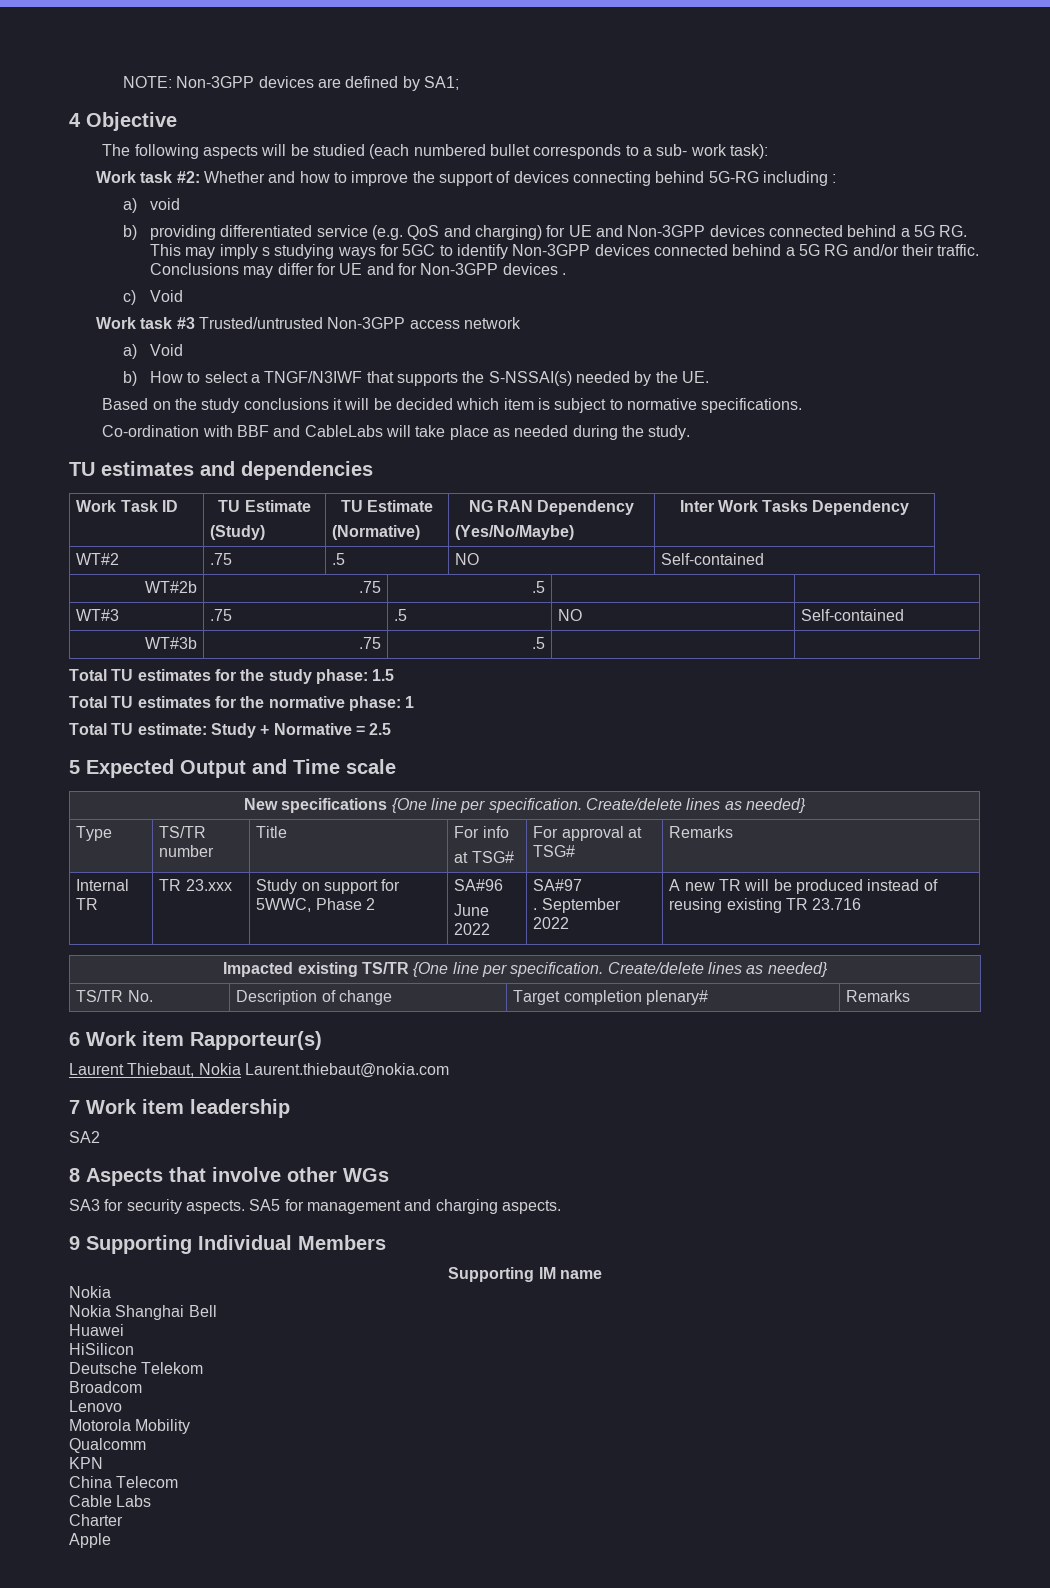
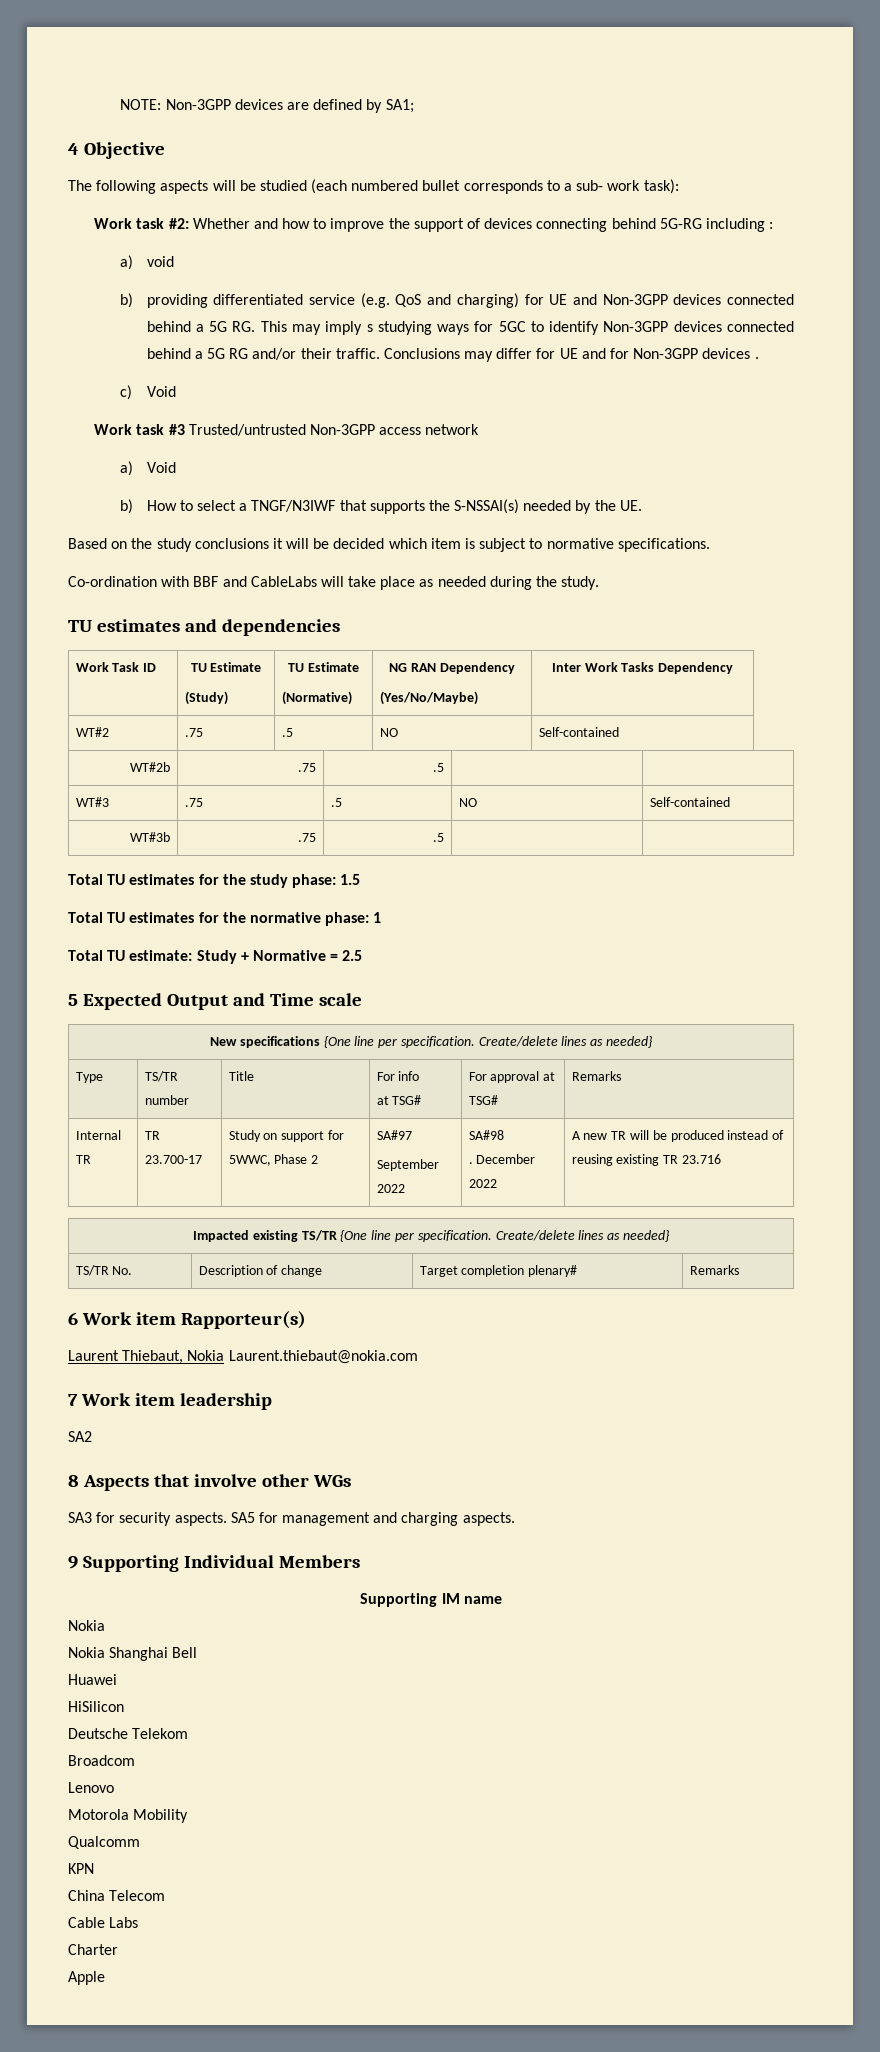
- Internal TR | TR 23.xxx | Study on support for 5WWC, Phase 2 | SA#96
- June 2022 | SA#97
- . September 2022 | A new TR will be produced instead of reusing existing TR 23.716
+ Internal TR | TR 23.700-17 | Study on support for 5WWC, Phase 2 | SA#97
+ September 2022 | SA#98
+ . December 2022 | A new TR will be produced instead of reusing existing TR 23.716

